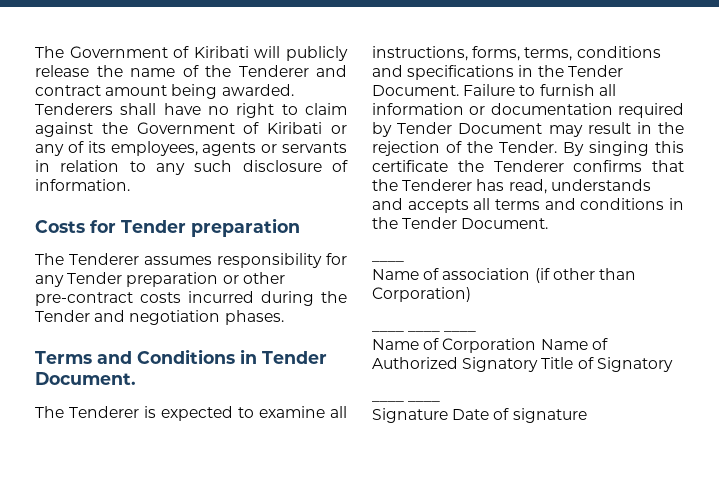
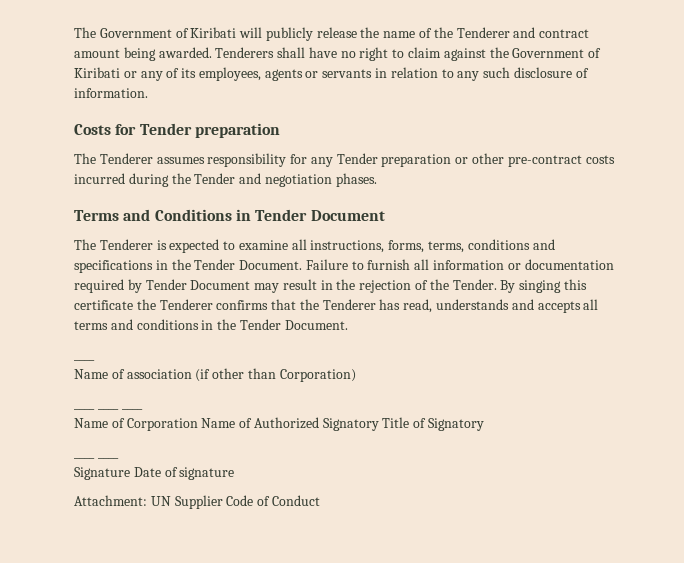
- Terms and Conditions in Tender Document.
+ Terms and Conditions in Tender Document
+ Attachment: UN Supplier Code of Conduct

